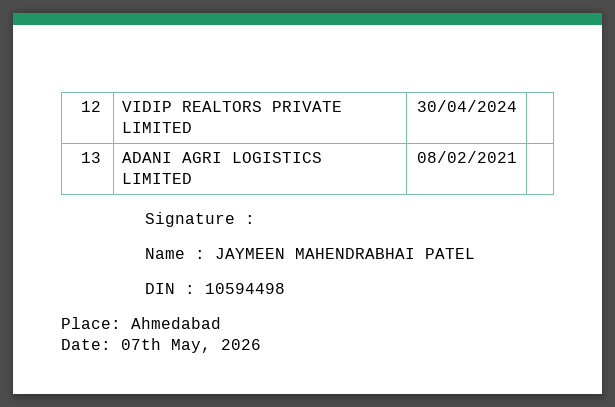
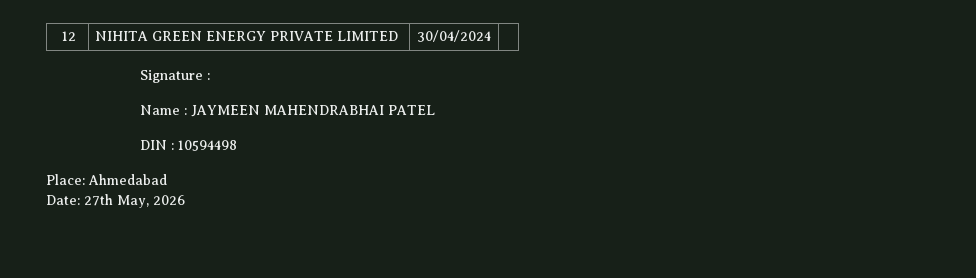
- 12 | VIDIP REALTORS PRIVATE LIMITED | 30/04/2024 |
+ 12 | NIHITA GREEN ENERGY PRIVATE LIMITED | 30/04/2024 |
- 13 | ADANI AGRI LOGISTICS LIMITED | 08/02/2021 |
- Date: 07th May, 2026
+ Date: 27th May, 2026

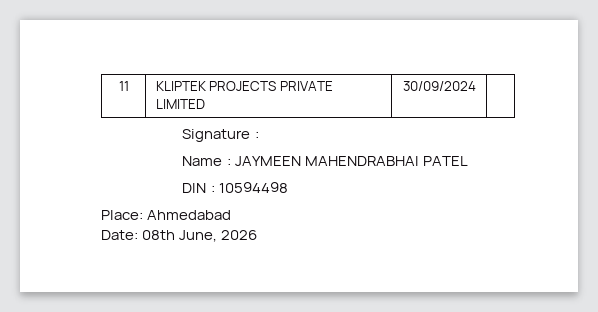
- 12 | NIHITA GREEN ENERGY PRIVATE LIMITED | 30/04/2024 |
+ 11 | KLIPTEK PROJECTS PRIVATE LIMITED | 30/09/2024 |
- Date: 27th May, 2026
+ Date: 08th June, 2026

